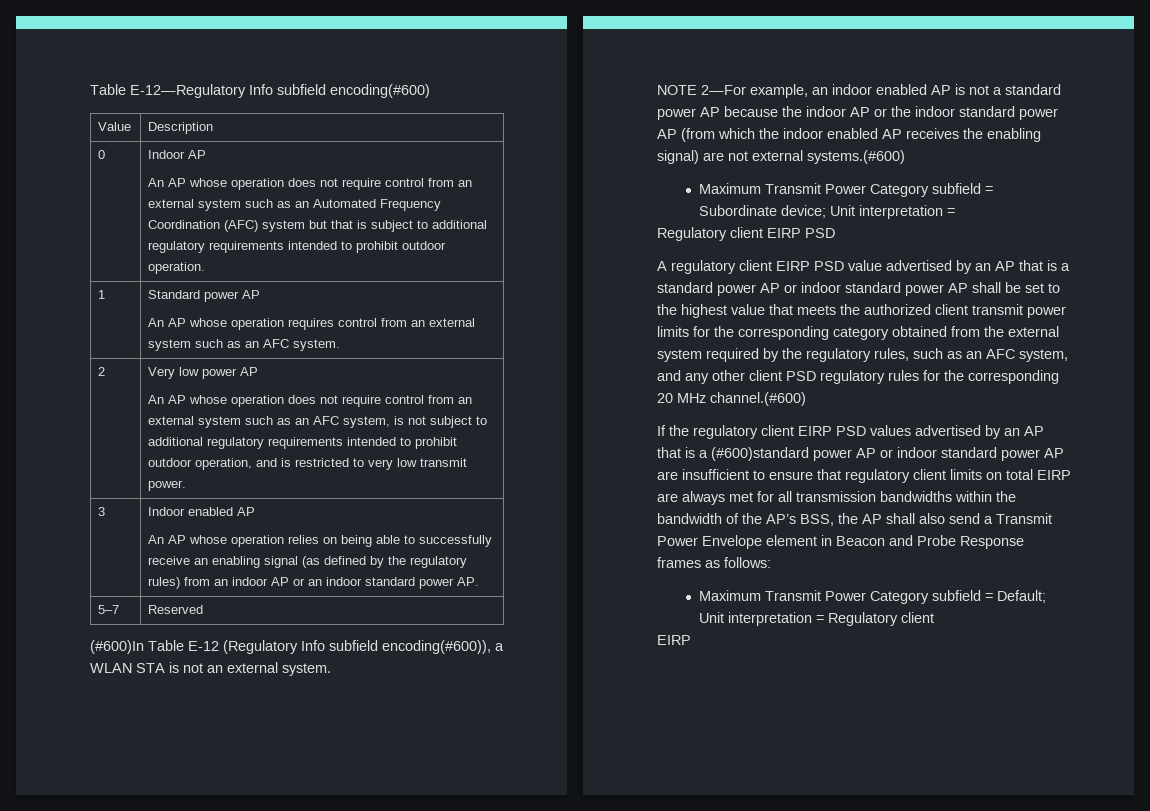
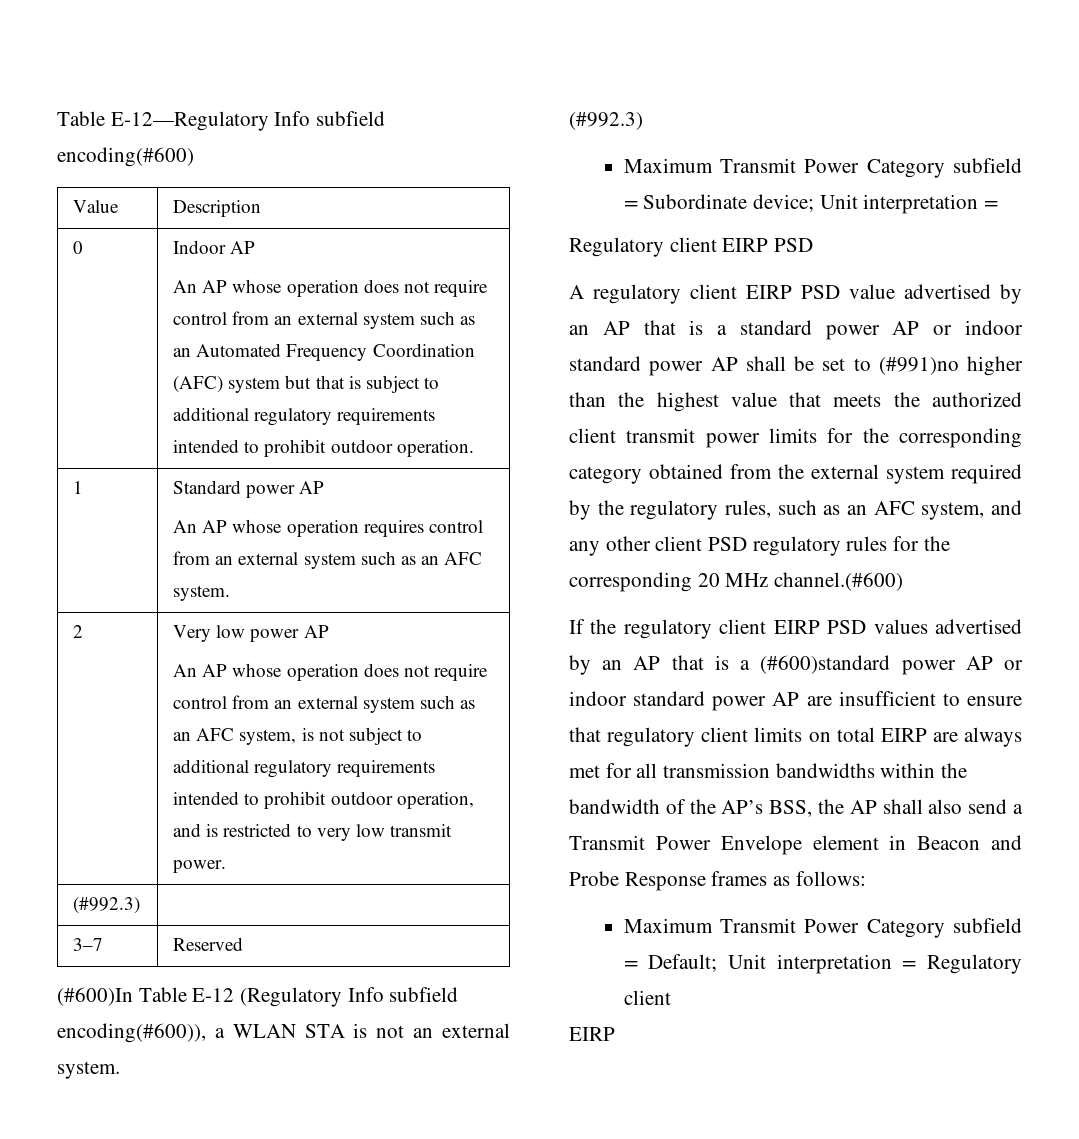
- 3 | Indoor enabled AP
- An AP whose operation relies on being able to successfully receive an enabling signal (as defined by the regulatory rules) from an indoor AP or an indoor standard power AP.
- 5–7 | Reserved
+ (#992.3) |
+ 3–7 | Reserved
  (#600)In Table E-12 (Regulatory Info subfield encoding(#600)), a WLAN STA is not an external system.
- NOTE 2—For example, an indoor enabled AP is not a standard power AP because the indoor AP or the indoor standard power AP (from which the indoor enabled AP receives the enabling signal) are not external systems.(#600)
+ (#992.3)
- A regulatory client EIRP PSD value advertised by an AP that is a standard power AP or indoor standard power AP shall be set to the highest value that meets the authorized client transmit power limits for the corresponding category obtained from the external system required by the regulatory rules, such as an AFC system, and any other client PSD regulatory rules for the corresponding 20 MHz channel.(#600)
+ A regulatory client EIRP PSD value advertised by an AP that is a standard power AP or indoor standard power AP shall be set to (#991)no higher than the highest value that meets the authorized client transmit power limits for the corresponding category obtained from the external system required by the regulatory rules, such as an AFC system, and any other client PSD regulatory rules for the corresponding 20 MHz channel.(#600)

